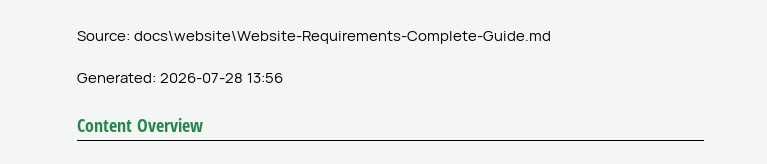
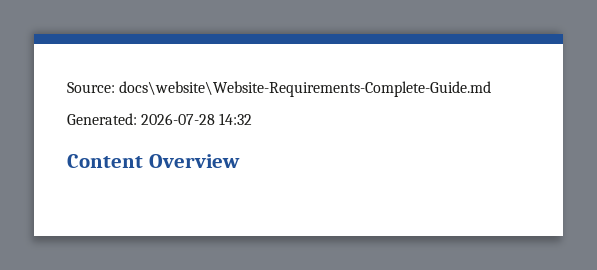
- Generated: 2026-07-28 13:56
+ Generated: 2026-07-28 14:32

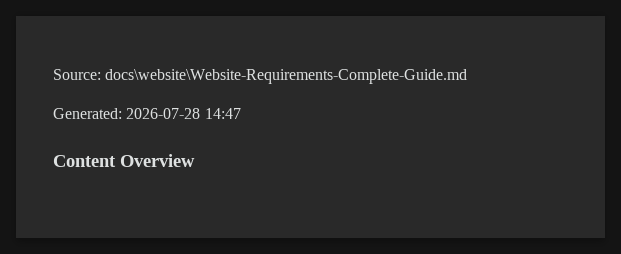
- Generated: 2026-07-28 14:32
+ Generated: 2026-07-28 14:47

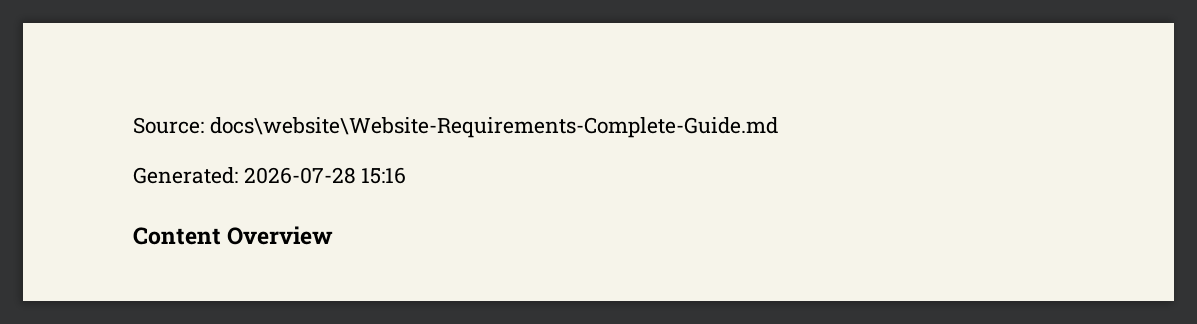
- Generated: 2026-07-28 14:47
+ Generated: 2026-07-28 15:16

